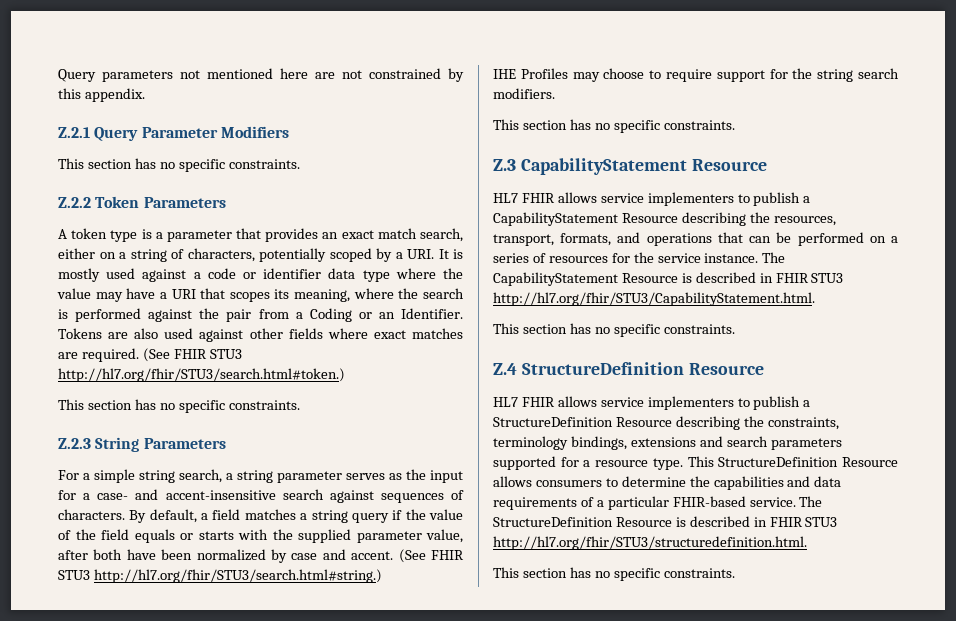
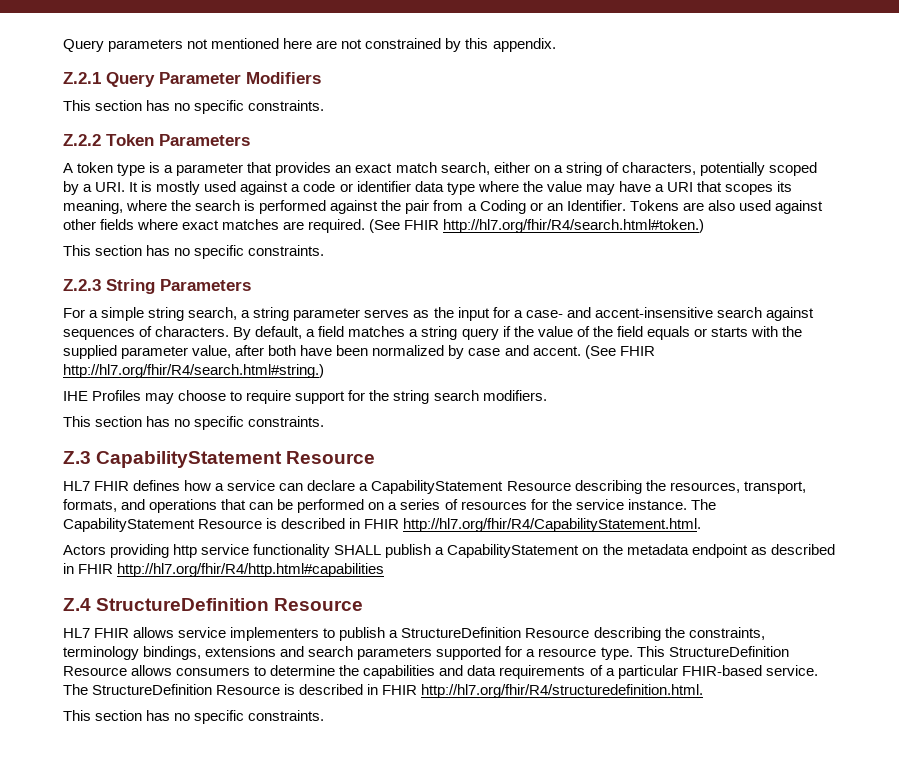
- (See FHIR STU3 http://hl7.org/fhir/STU3/search.html#token.)
+ (See FHIR http://hl7.org/fhir/R4/search.html#token.)
- (See FHIR STU3 http://hl7.org/fhir/STU3/search.html#string.)
+ (See FHIR http://hl7.org/fhir/R4/search.html#string.)
- HL7 FHIR allows service implementers to publish a CapabilityStatement Resource describing the resources, transport, formats, and operations that can be performed on a series of resources for the service instance.
+ HL7 FHIR defines how a service can declare a CapabilityStatement Resource describing the resources, transport, formats, and operations that can be performed on a series of resources for the service instance.
- The CapabilityStatement Resource is described in FHIR STU3 http://hl7.org/fhir/STU3/CapabilityStatement.html.
- This section has no specific constraints.
+ The CapabilityStatement Resource is described in FHIR http://hl7.org/fhir/R4/CapabilityStatement.html.
+ Actors providing http service functionality SHALL publish a CapabilityStatement on the metadata endpoint as described in FHIR http://hl7.org/fhir/R4/http.html#capabilities
- The StructureDefinition Resource is described in FHIR STU3 http://hl7.org/fhir/STU3/structuredefinition.html.
+ The StructureDefinition Resource is described in FHIR http://hl7.org/fhir/R4/structuredefinition.html.

